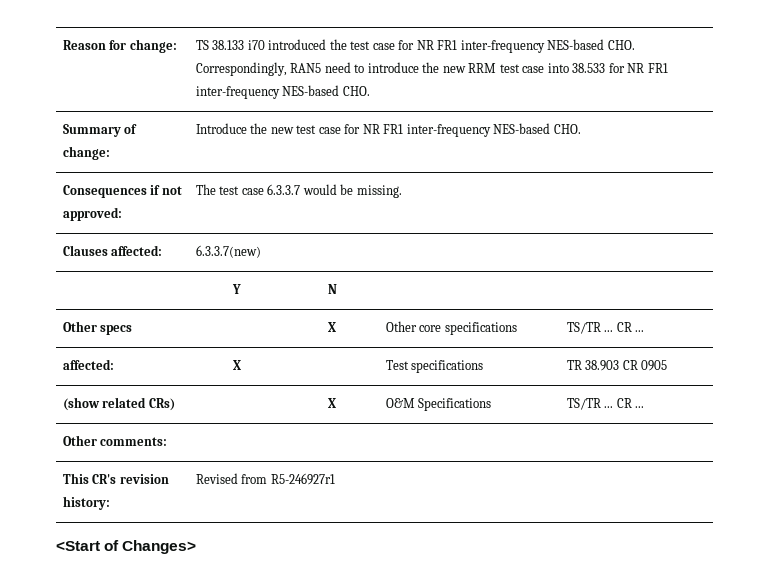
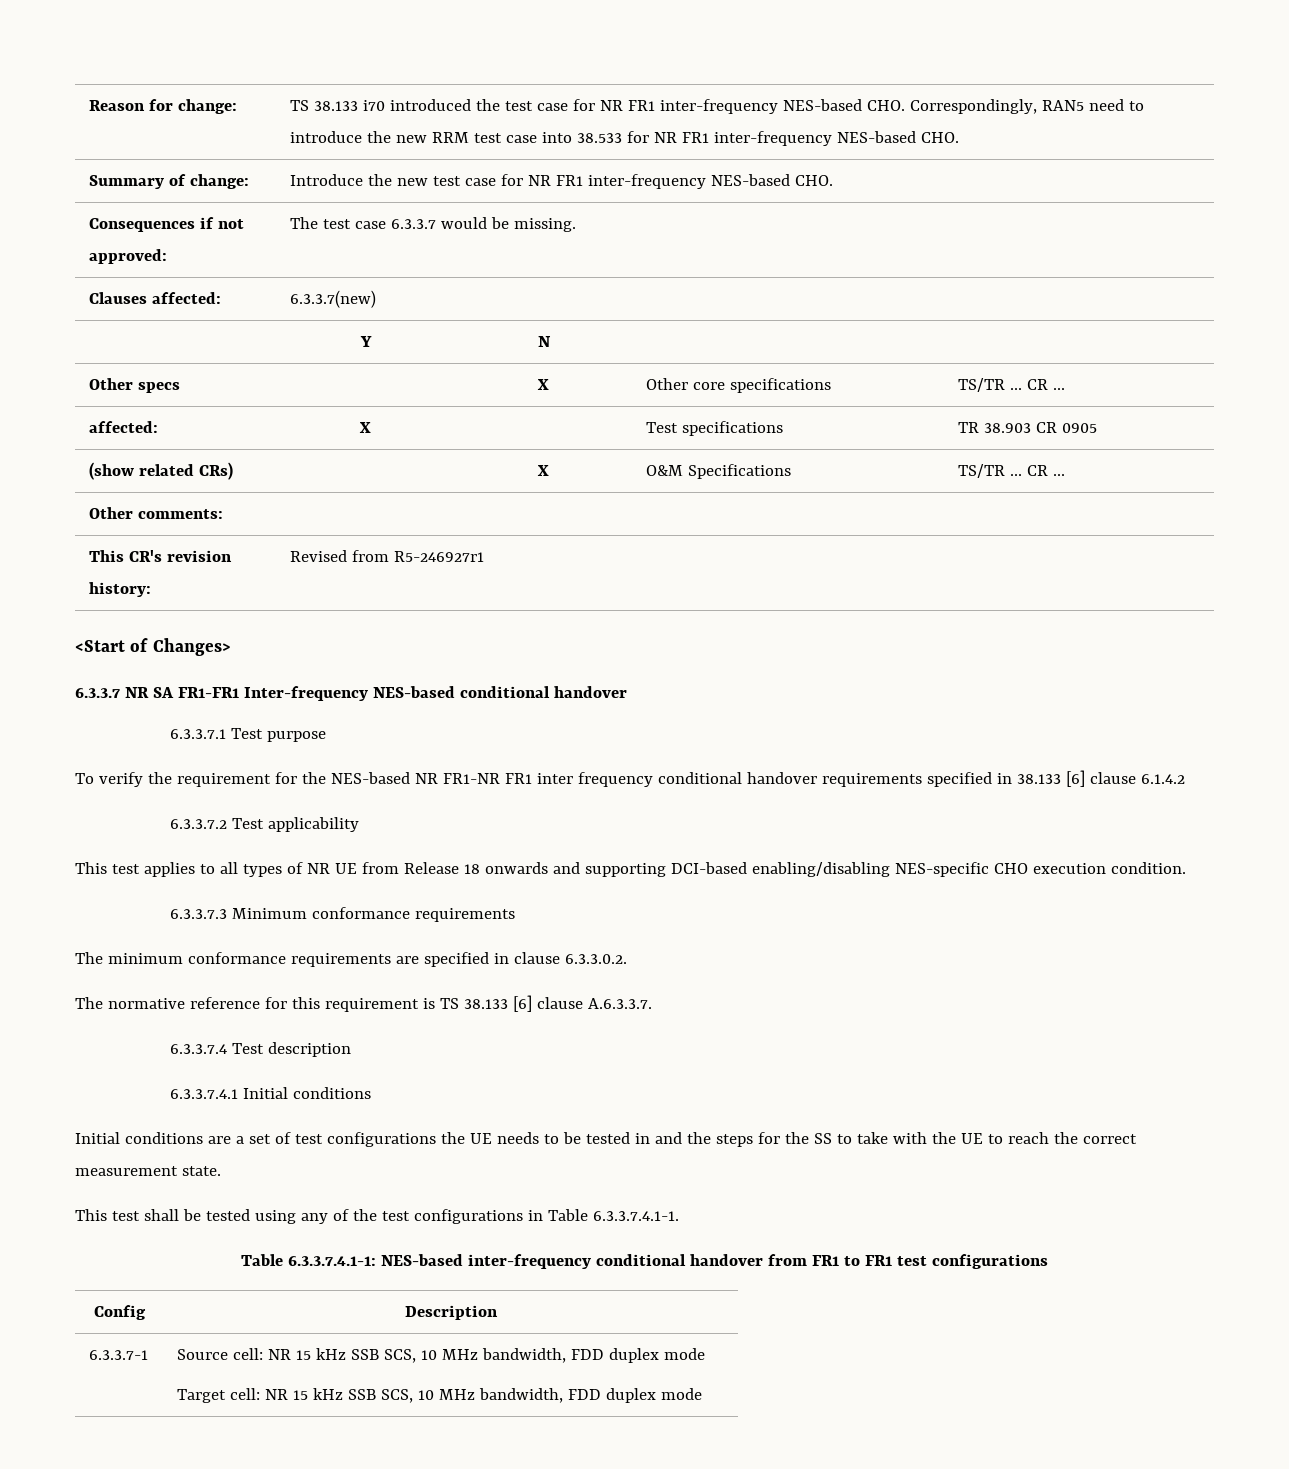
+ 6.3.3.7 NR SA FR1-FR1 Inter-frequency NES-based conditional handover
+ 6.3.3.7.1 Test purpose
+ To verify the requirement for the NES-based NR FR1-NR FR1 inter frequency conditional handover requirements specified in 38.133 [6] clause 6.1.4.2
+ 6.3.3.7.2 Test applicability
+ This test applies to all types of NR UE from Release 18 onwards and supporting DCI-based enabling/disabling NES-specific CHO execution condition.
+ 6.3.3.7.3 Minimum conformance requirements
+ The minimum conformance requirements are specified in clause 6.3.3.0.2.
+ The normative reference for this requirement is TS 38.133 [6] clause A.6.3.3.7.
+ 6.3.3.7.4 Test description
+ 6.3.3.7.4.1 Initial conditions
+ Initial conditions are a set of test configurations the UE needs to be tested in and the steps for the SS to take with the UE to reach the correct measurement state.
+ This test shall be tested using any of the test configurations in Table 6.3.3.7.4.1-1.
+ Table 6.3.3.7.4.1-1: NES-based inter-frequency conditional handover from FR1 to FR1 test configurations
+ Config | Description
+ 6.3.3.7-1 | Source cell: NR 15 kHz SSB SCS, 10 MHz bandwidth, FDD duplex mode
+ Target cell: NR 15 kHz SSB SCS, 10 MHz bandwidth, FDD duplex mode

